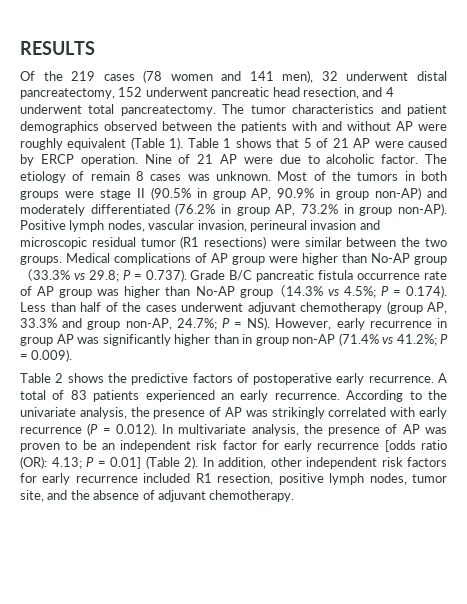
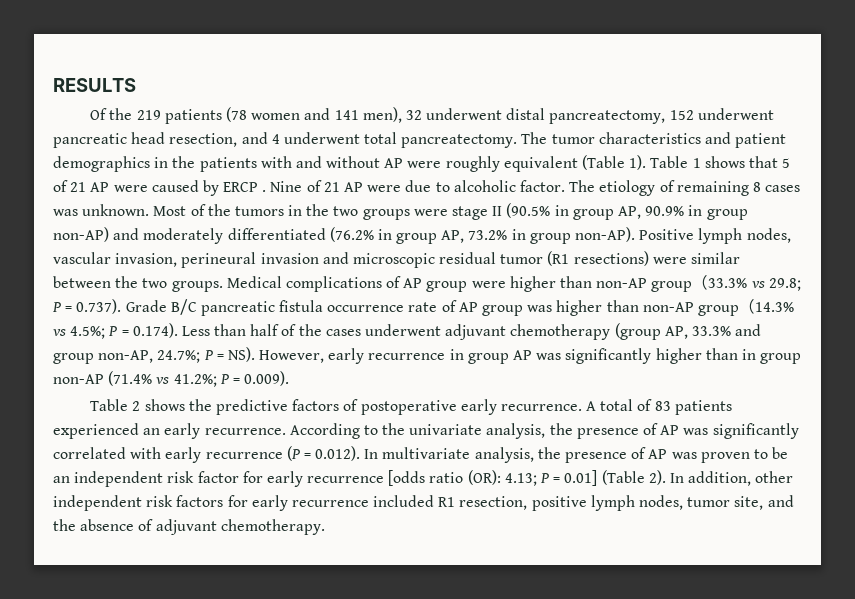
- Of the 219 cases (78 women and 141 men), 32 underwent distal pancreatectomy, 152 underwent pancreatic head resection, and 4 underwent total pancreatectomy.
+ Of the 219 patients (78 women and 141 men), 32 underwent distal pancreatectomy, 152 underwent pancreatic head resection, and 4 underwent total pancreatectomy.
- The tumor characteristics and patient demographics observed between the patients with and without AP were roughly equivalent (Table 1).
+ The tumor characteristics and patient demographics in the patients with and without AP were roughly equivalent (Table 1).
- Table 1 shows that 5 of 21 AP were caused by ERCP operation.
+ Table 1 shows that 5 of 21 AP were caused by ERCP .
- The etiology of remain 8 cases was unknown.
+ The etiology of remaining 8 cases was unknown.
- Most of the tumors in both groups were stage II (90.5% in group AP, 90.9% in group non-AP) and moderately differentiated (76.2% in group AP, 73.2% in group non-AP).
+ Most of the tumors in the two groups were stage II (90.5% in group AP, 90.9% in group non-AP) and moderately differentiated (76.2% in group AP, 73.2% in group non-AP).
- Medical complications of AP group were higher than No-AP group（33.3% vs 29.8;
+ Medical complications of AP group were higher than non-AP group（33.3% vs 29.8;
- P = 0.737). Grade B/C pancreatic fistula occurrence rate of AP group was higher than No-AP group（14.3% vs 4.5%;
+ P = 0.737). Grade B/C pancreatic fistula occurrence rate of AP group was higher than non-AP group（14.3% vs 4.5%;
- According to the univariate analysis, the presence of AP was strikingly correlated with early recurrence (P = 0.012). In multivariate analysis, the presence of AP was proven to be an independent risk factor for early recurrence [odds ratio (OR): 4.13; P = 0.01] (Table 2).
+ According to the univariate analysis, the presence of AP was significantly correlated with early recurrence (P = 0.012). In multivariate analysis, the presence of AP was proven to be an independent risk factor for early recurrence [odds ratio (OR): 4.13; P = 0.01] (Table 2).

